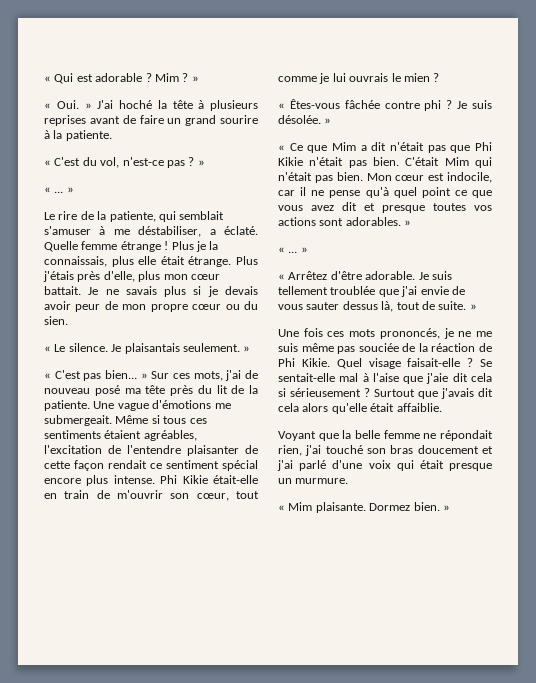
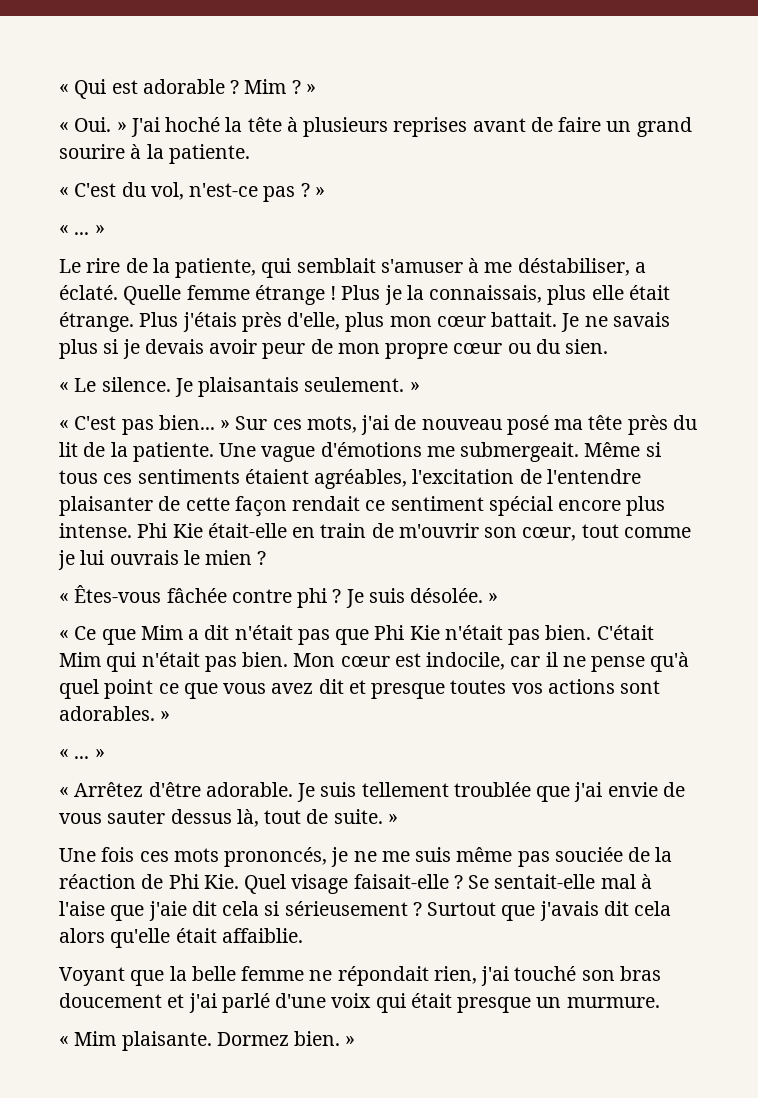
- Phi Kikie était-elle en train de m'ouvrir son cœur, tout comme je lui ouvrais le mien ?
+ Phi Kie était-elle en train de m'ouvrir son cœur, tout comme je lui ouvrais le mien ?
- « Ce que Mim a dit n'était pas que Phi Kikie n'était pas bien.
+ « Ce que Mim a dit n'était pas que Phi Kie n'était pas bien.
- Une fois ces mots prononcés, je ne me suis même pas souciée de la réaction de Phi Kikie. Quel visage faisait-elle ?
+ Une fois ces mots prononcés, je ne me suis même pas souciée de la réaction de Phi Kie. Quel visage faisait-elle ?

